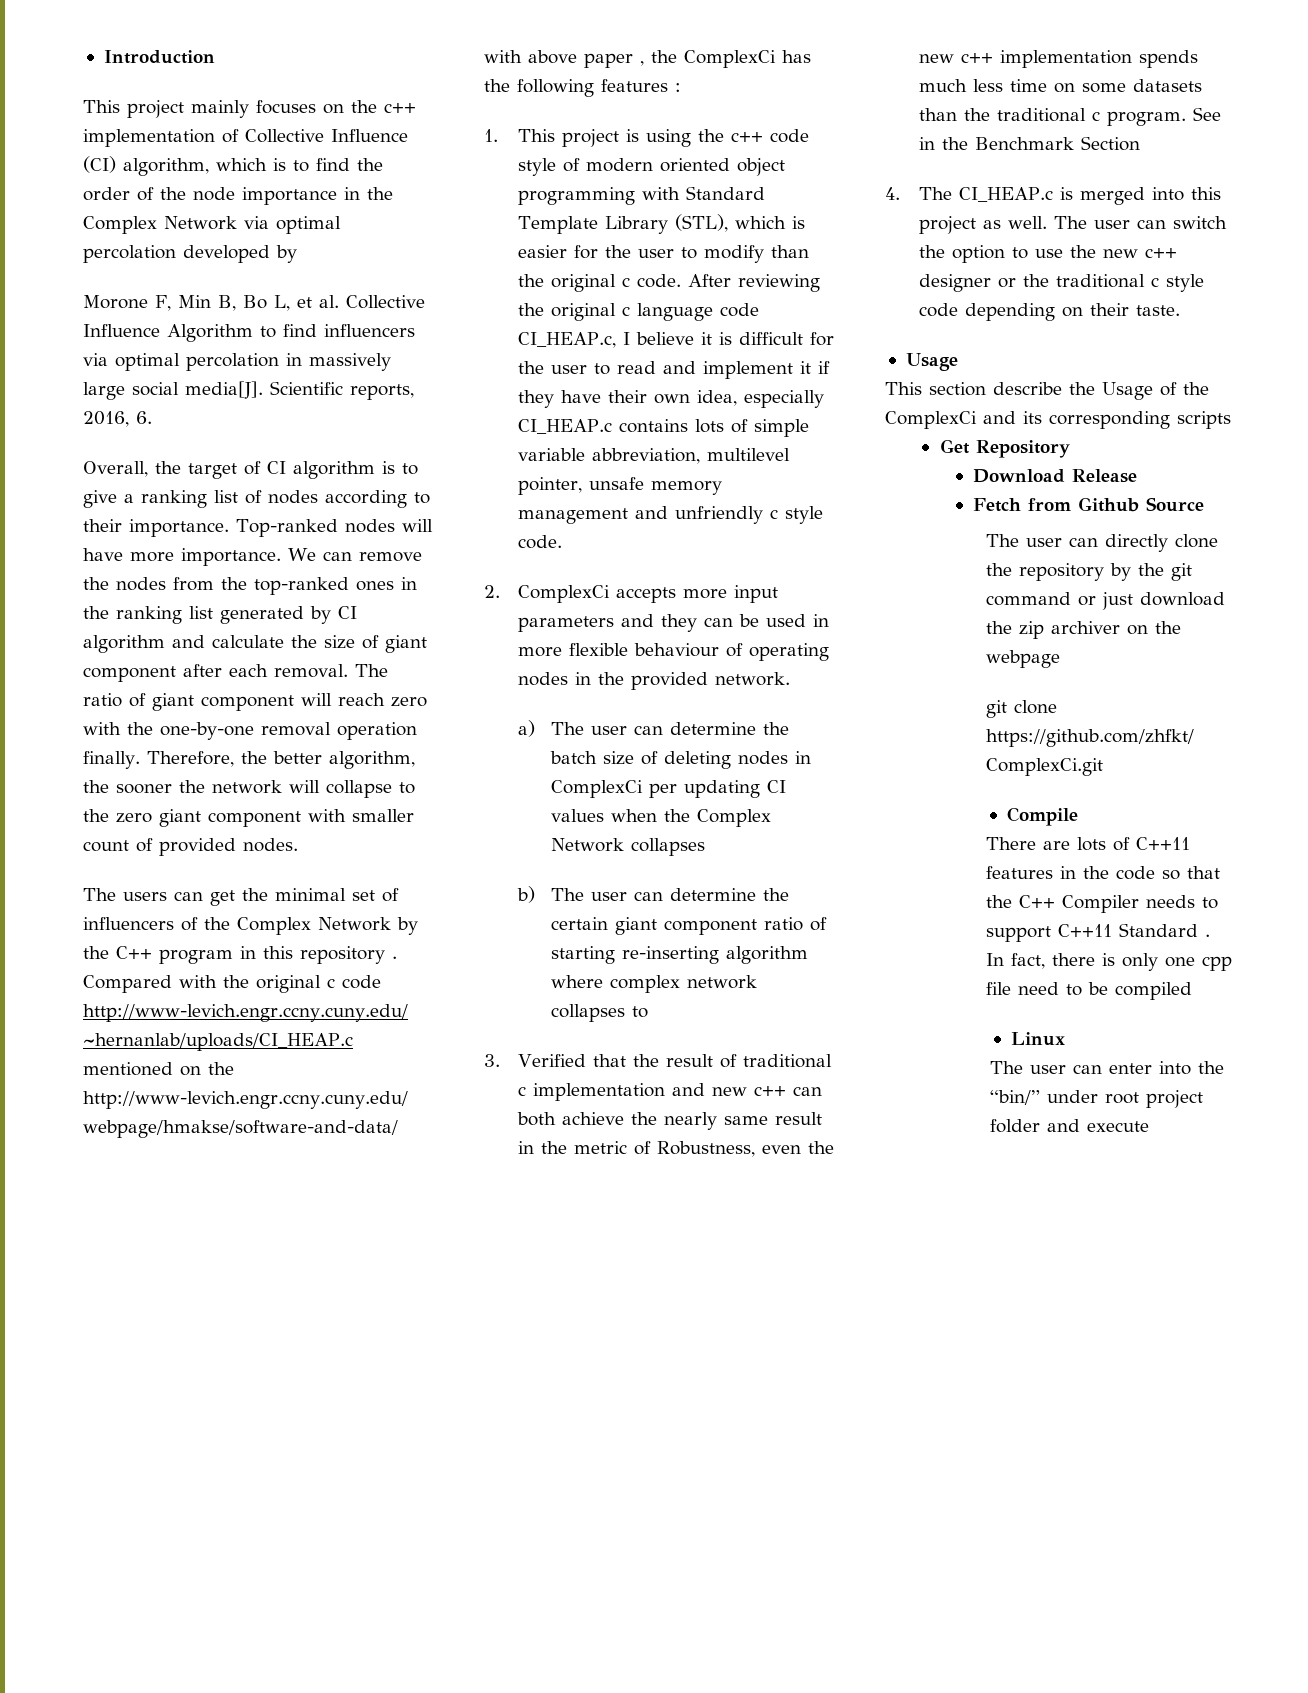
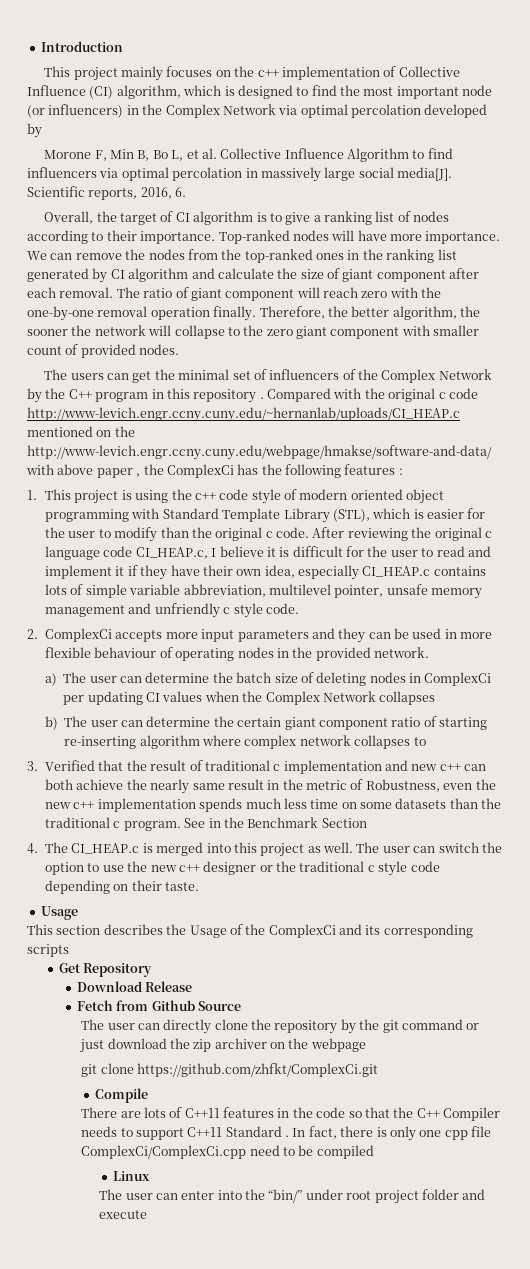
- This project mainly focuses on the c++ implementation of Collective Influence (CI) algorithm, which is to find the order of the node importance in the Complex Network via optimal percolation developed by
+ This project mainly focuses on the c++ implementation of Collective Influence (CI) algorithm, which is designed to find the most important node (or influencers) in the Complex Network via optimal percolation developed by
- This section describe the Usage of the ComplexCi and its corresponding scripts
+ This section describes the Usage of the ComplexCi and its corresponding scripts
- In fact, there is only one cpp file need to be compiled
+ In fact, there is only one cpp file ComplexCi/ComplexCi.cpp need to be compiled

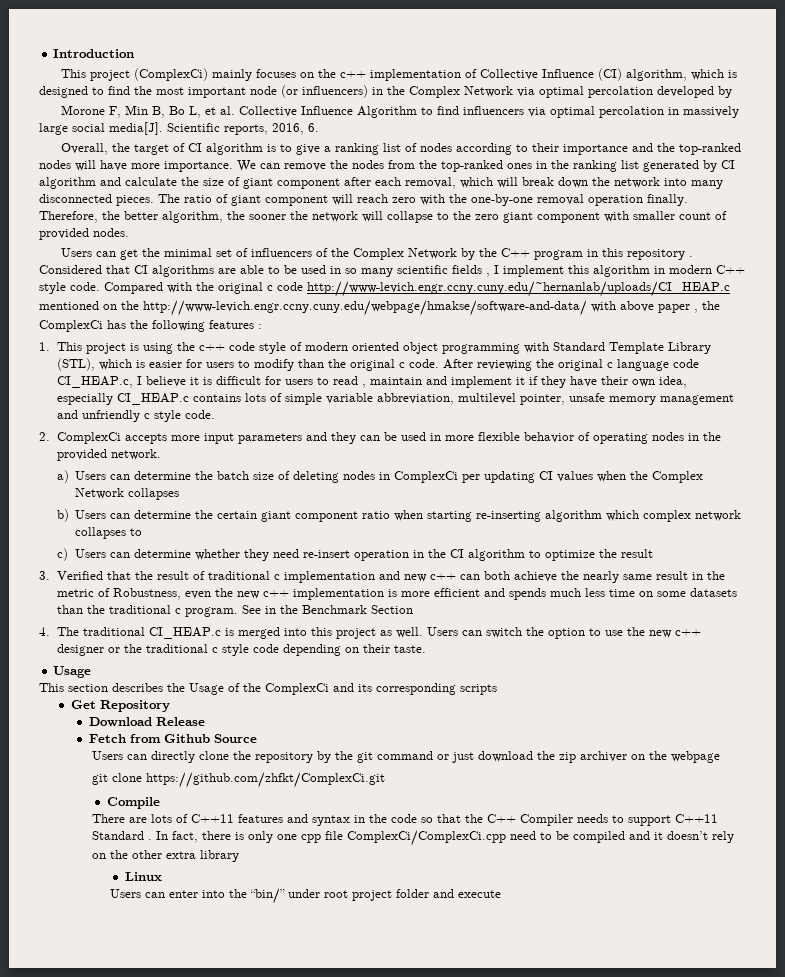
- This project mainly focuses on the c++ implementation of Collective Influence (CI) algorithm, which is designed to find the most important node (or influencers) in the Complex Network via optimal percolation developed by
+ This project (ComplexCi) mainly focuses on the c++ implementation of Collective Influence (CI) algorithm, which is designed to find the most important node (or influencers) in the Complex Network via optimal percolation developed by
- Overall, the target of CI algorithm is to give a ranking list of nodes according to their importance. Top-ranked nodes will have more importance.
+ Overall, the target of CI algorithm is to give a ranking list of nodes according to their importance and the top-ranked nodes will have more importance.
- We can remove the nodes from the top-ranked ones in the ranking list generated by CI algorithm and calculate the size of giant component after each removal.
+ We can remove the nodes from the top-ranked ones in the ranking list generated by CI algorithm and calculate the size of giant component after each removal, which will break down the network into many disconnected pieces.
- The users can get the minimal set of influencers of the Complex Network by the C++ program in this repository .
+ Users can get the minimal set of influencers of the Complex Network by the C++ program in this repository .
+ Considered that CI algorithms are able to be used in so many scientific fields , I implement this algorithm in modern C++ style code.
- 1. This project is using the c++ code style of modern oriented object programming with Standard Template Library (STL), which is easier for the user to modify than the original c code.
+ 1. This project is using the c++ code style of modern oriented object programming with Standard Template Library (STL), which is easier for users to modify than the original c code.
- After reviewing the original c language code CI_HEAP.c, I believe it is difficult for the user to read and implement it if they have their own idea, especially CI_HEAP.c contains lots of simple variable abbreviation, multilevel pointer, unsafe memory management and unfriendly c style code.
+ After reviewing the original c language code CI_HEAP.c, I believe it is difficult for users to read , maintain and implement it if they have their own idea, especially CI_HEAP.c contains lots of simple variable abbreviation, multilevel pointer, unsafe memory management and unfriendly c style code.
- 2. ComplexCi accepts more input parameters and they can be used in more flexible behaviour of operating nodes in the provided network.
+ 2. ComplexCi accepts more input parameters and they can be used in more flexible behavior of operating nodes in the provided network.
- a) The user can determine the batch size of deleting nodes in ComplexCi per updating CI values when the Complex Network collapses
+ a) Users can determine the batch size of deleting nodes in ComplexCi per updating CI values when the Complex Network collapses
- b) The user can determine the certain giant component ratio of starting re-inserting algorithm where complex network collapses to
+ b) Users can determine the certain giant component ratio when starting re-inserting algorithm which complex network collapses to
+ c) Users can determine whether they need re-insert operation in the CI algorithm to optimize the result
- 3. Verified that the result of traditional c implementation and new c++ can both achieve the nearly same result in the metric of Robustness, even the new c++ implementation spends much less time on some datasets than the traditional c program.
+ 3. Verified that the result of traditional c implementation and new c++ can both achieve the nearly same result in the metric of Robustness, even the new c++ implementation is more efficient and spends much less time on some datasets than the traditional c program.
- 4. The CI_HEAP.c is merged into this project as well.
+ 4. The traditional CI_HEAP.c is merged into this project as well.
- The user can switch the option to use the new c++ designer or the traditional c style code depending on their taste.
+ Users can switch the option to use the new c++ designer or the traditional c style code depending on their taste.
- The user can directly clone the repository by the git command or just download the zip archiver on the webpage
+ Users can directly clone the repository by the git command or just download the zip archiver on the webpage
- There are lots of C++11 features in the code so that the C++ Compiler needs to support C++11 Standard .
+ There are lots of C++11 features and syntax in the code so that the C++ Compiler needs to support C++11 Standard .
- In fact, there is only one cpp file ComplexCi/ComplexCi.cpp need to be compiled
+ In fact, there is only one cpp file ComplexCi/ComplexCi.cpp need to be compiled and it doesn’t rely on the other extra library
- The user can enter into the “bin/” under root project folder and execute
+ Users can enter into the “bin/” under root project folder and execute

